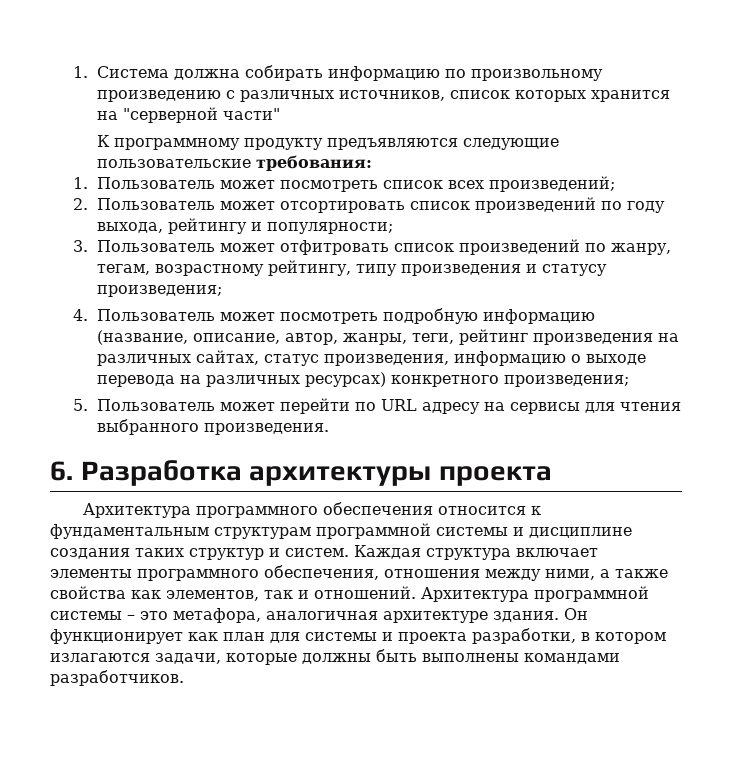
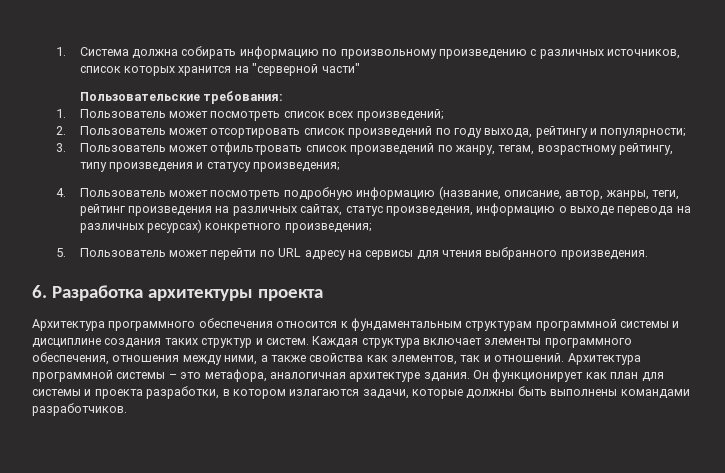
- К программному продукту предъявляются следующие пользовательские требования:
+ Пользовательские требования:
- 3. Пользователь может отфитровать список произведений по жанру, тегам, возрастному рейтингу, типу произведения и статусу произведения;
+ 3. Пользователь может отфильтровать список произведений по жанру, тегам, возрастному рейтингу, типу произведения и статусу произведения;

